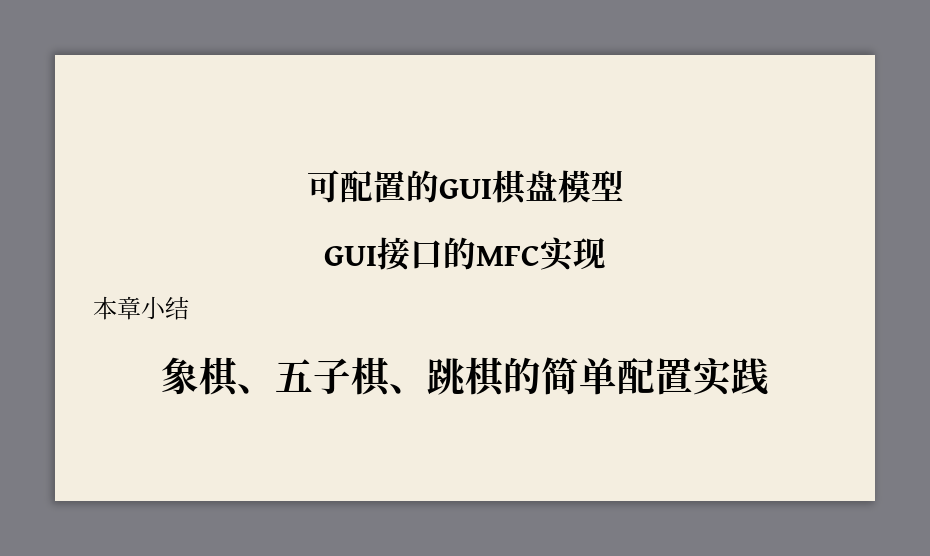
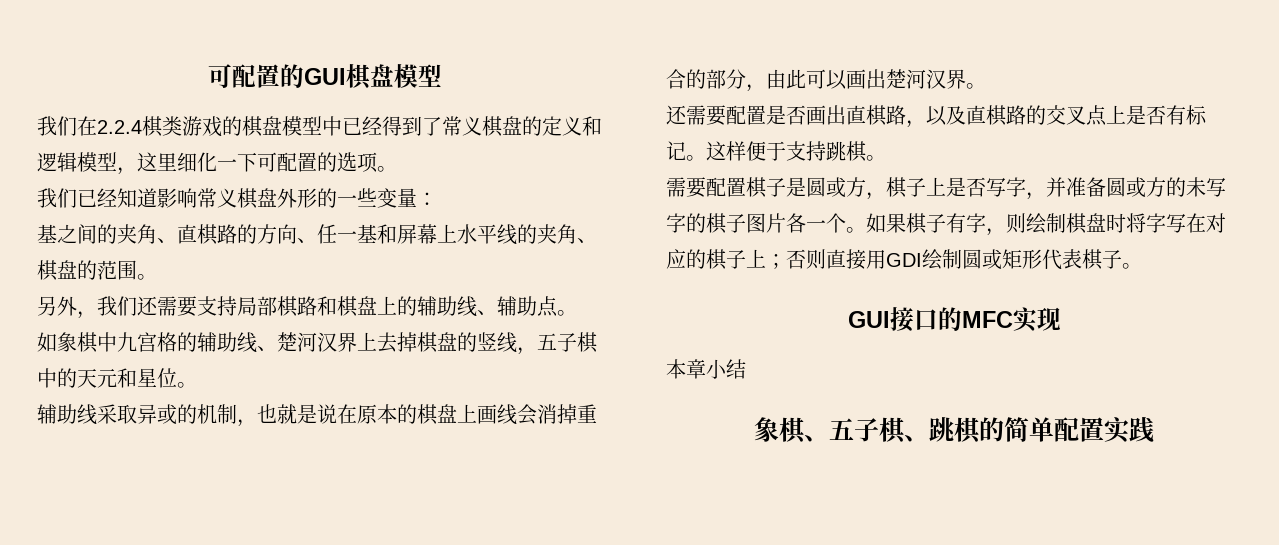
+ 我们在2.2.4棋类游戏的棋盘模型中已经得到了常义棋盘的定义和逻辑模型，这里细化一下可配置的选项。
+ 我们已经知道影响常义棋盘外形的一些变量：
+ 基之间的夹角、直棋路的方向、任一基和屏幕上水平线的夹角、棋盘的范围。
+ 另外，我们还需要支持局部棋路和棋盘上的辅助线、辅助点。
+ 如象棋中九宫格的辅助线、楚河汉界上去掉棋盘的竖线，五子棋中的天元和星位。
+ 辅助线采取异或的机制，也就是说在原本的棋盘上画线会消掉重合的部分，由此可以画出楚河汉界。
+ 还需要配置是否画出直棋路，以及直棋路的交叉点上是否有标记。这样便于支持跳棋。
+ 需要配置棋子是圆或方，棋子上是否写字，并准备圆或方的未写字的棋子图片各一个。如果棋子有字，则绘制棋盘时将字写在对应的棋子上；否则直接用GDI绘制圆或矩形代表棋子。

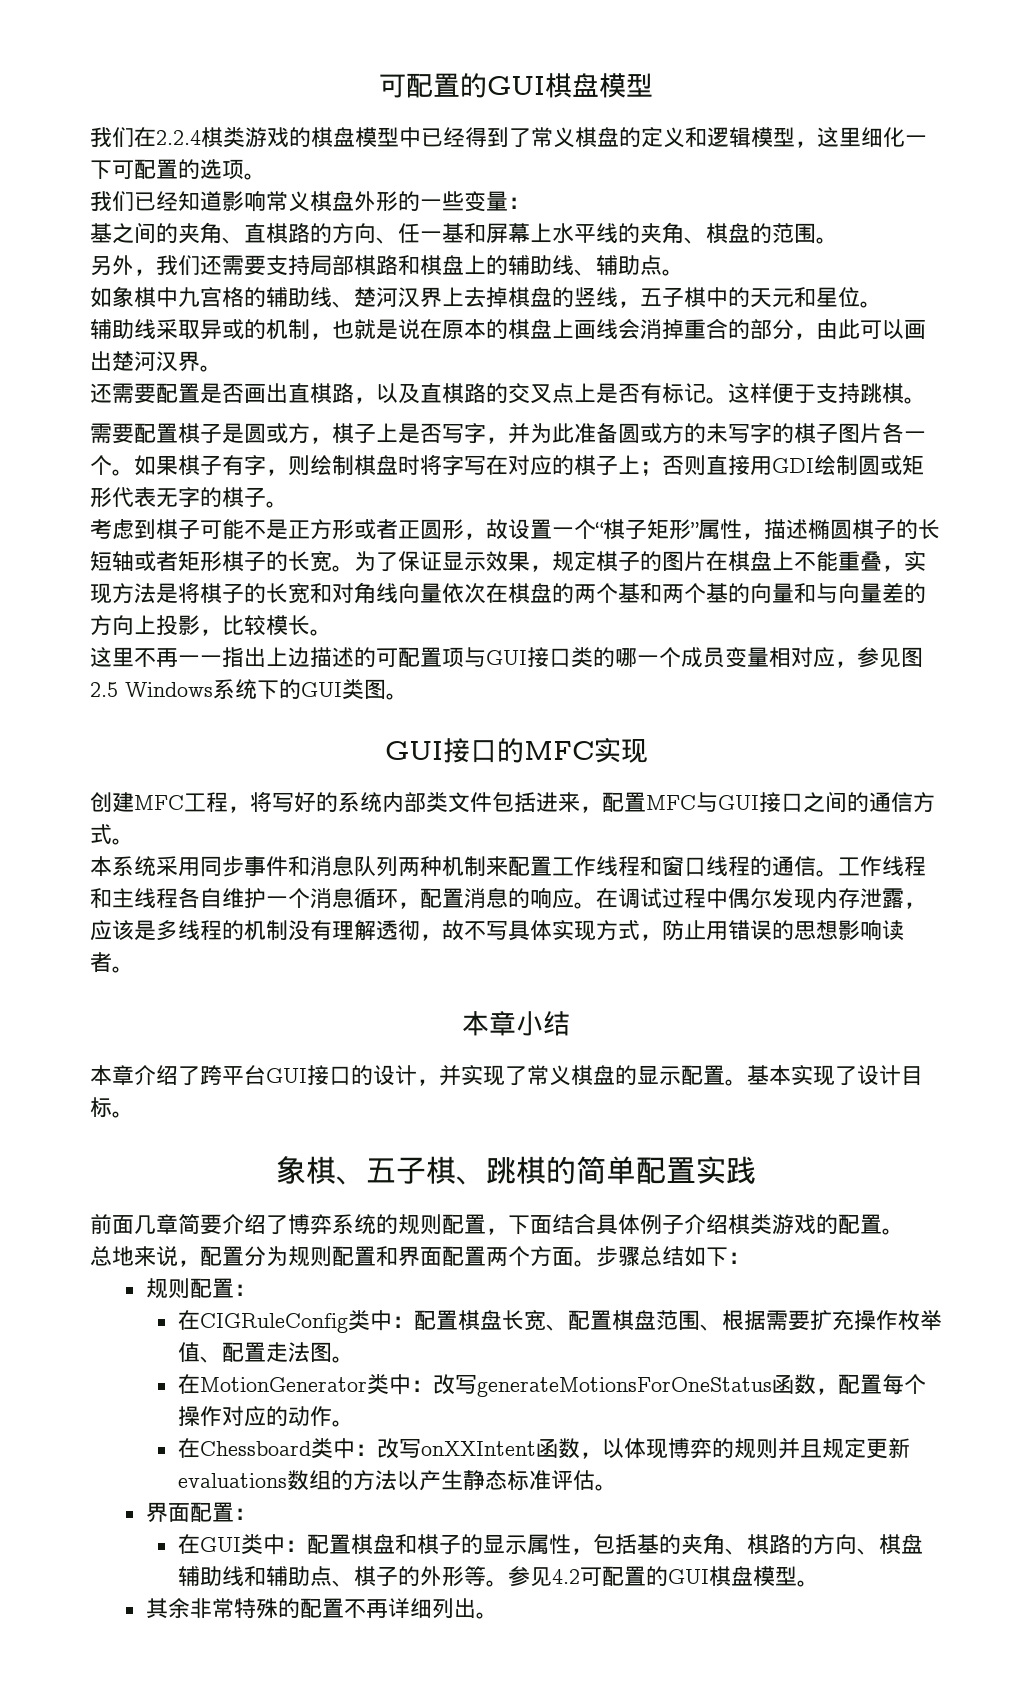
- 需要配置棋子是圆或方，棋子上是否写字，并准备圆或方的未写字的棋子图片各一个。
+ 需要配置棋子是圆或方，棋子上是否写字，并为此准备圆或方的未写字的棋子图片各一个。
- 如果棋子有字，则绘制棋盘时将字写在对应的棋子上；否则直接用GDI绘制圆或矩形代表棋子。
+ 如果棋子有字，则绘制棋盘时将字写在对应的棋子上；否则直接用GDI绘制圆或矩形代表无字的棋子。
+ 考虑到棋子可能不是正方形或者正圆形，故设置一个“棋子矩形”属性，描述椭圆棋子的长短轴或者矩形棋子的长宽。为了保证显示效果，规定棋子的图片在棋盘上不能重叠，实现方法是将棋子的长宽和对角线向量依次在棋盘的两个基和两个基的向量和与向量差的方向上投影，比较模长。
+ 这里不再一一指出上边描述的可配置项与GUI接口类的哪一个成员变量相对应，参见图2.5 Windows系统下的GUI类图。
+ 创建MFC工程，将写好的系统内部类文件包括进来，配置MFC与GUI接口之间的通信方式。
+ 本系统采用同步事件和消息队列两种机制来配置工作线程和窗口线程的通信。工作线程和主线程各自维护一个消息循环，配置消息的响应。在调试过程中偶尔发现内存泄露，应该是多线程的机制没有理解透彻，故不写具体实现方式，防止用错误的思想影响读者。
  本章小结
+ 本章介绍了跨平台GUI接口的设计，并实现了常义棋盘的显示配置。基本实现了设计目标。
+ 前面几章简要介绍了博弈系统的规则配置，下面结合具体例子介绍棋类游戏的配置。
+ 总地来说，配置分为规则配置和界面配置两个方面。步骤总结如下：
+ 规则配置：
+ 在CIGRuleConfig类中：配置棋盘长宽、配置棋盘范围、根据需要扩充操作枚举值、配置走法图。
+ 在MotionGenerator类中：改写generateMotionsForOneStatus函数，配置每个操作对应的动作。
+ 在Chessboard类中：改写onXXIntent函数，以体现博弈的规则并且规定更新evaluations数组的方法以产生静态标准评估。
+ 界面配置：
+ 在GUI类中：配置棋盘和棋子的显示属性，包括基的夹角、棋路的方向、棋盘辅助线和辅助点、棋子的外形等。参见4.2可配置的GUI棋盘模型。
+ 其余非常特殊的配置不再详细列出。

